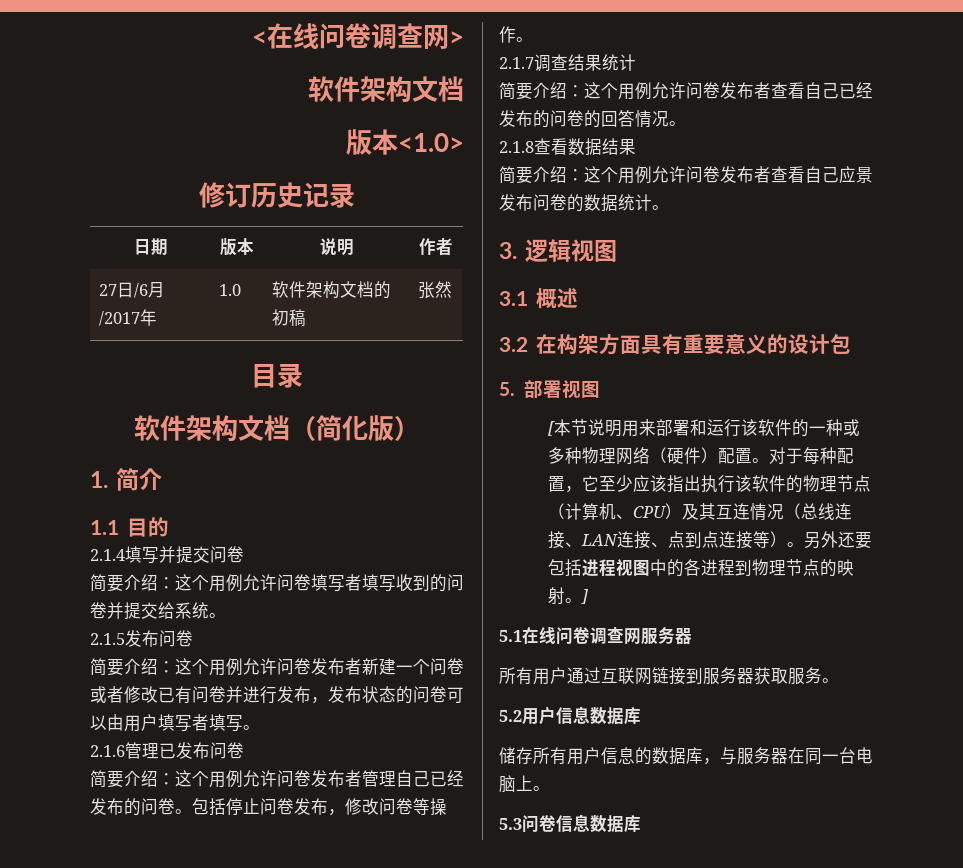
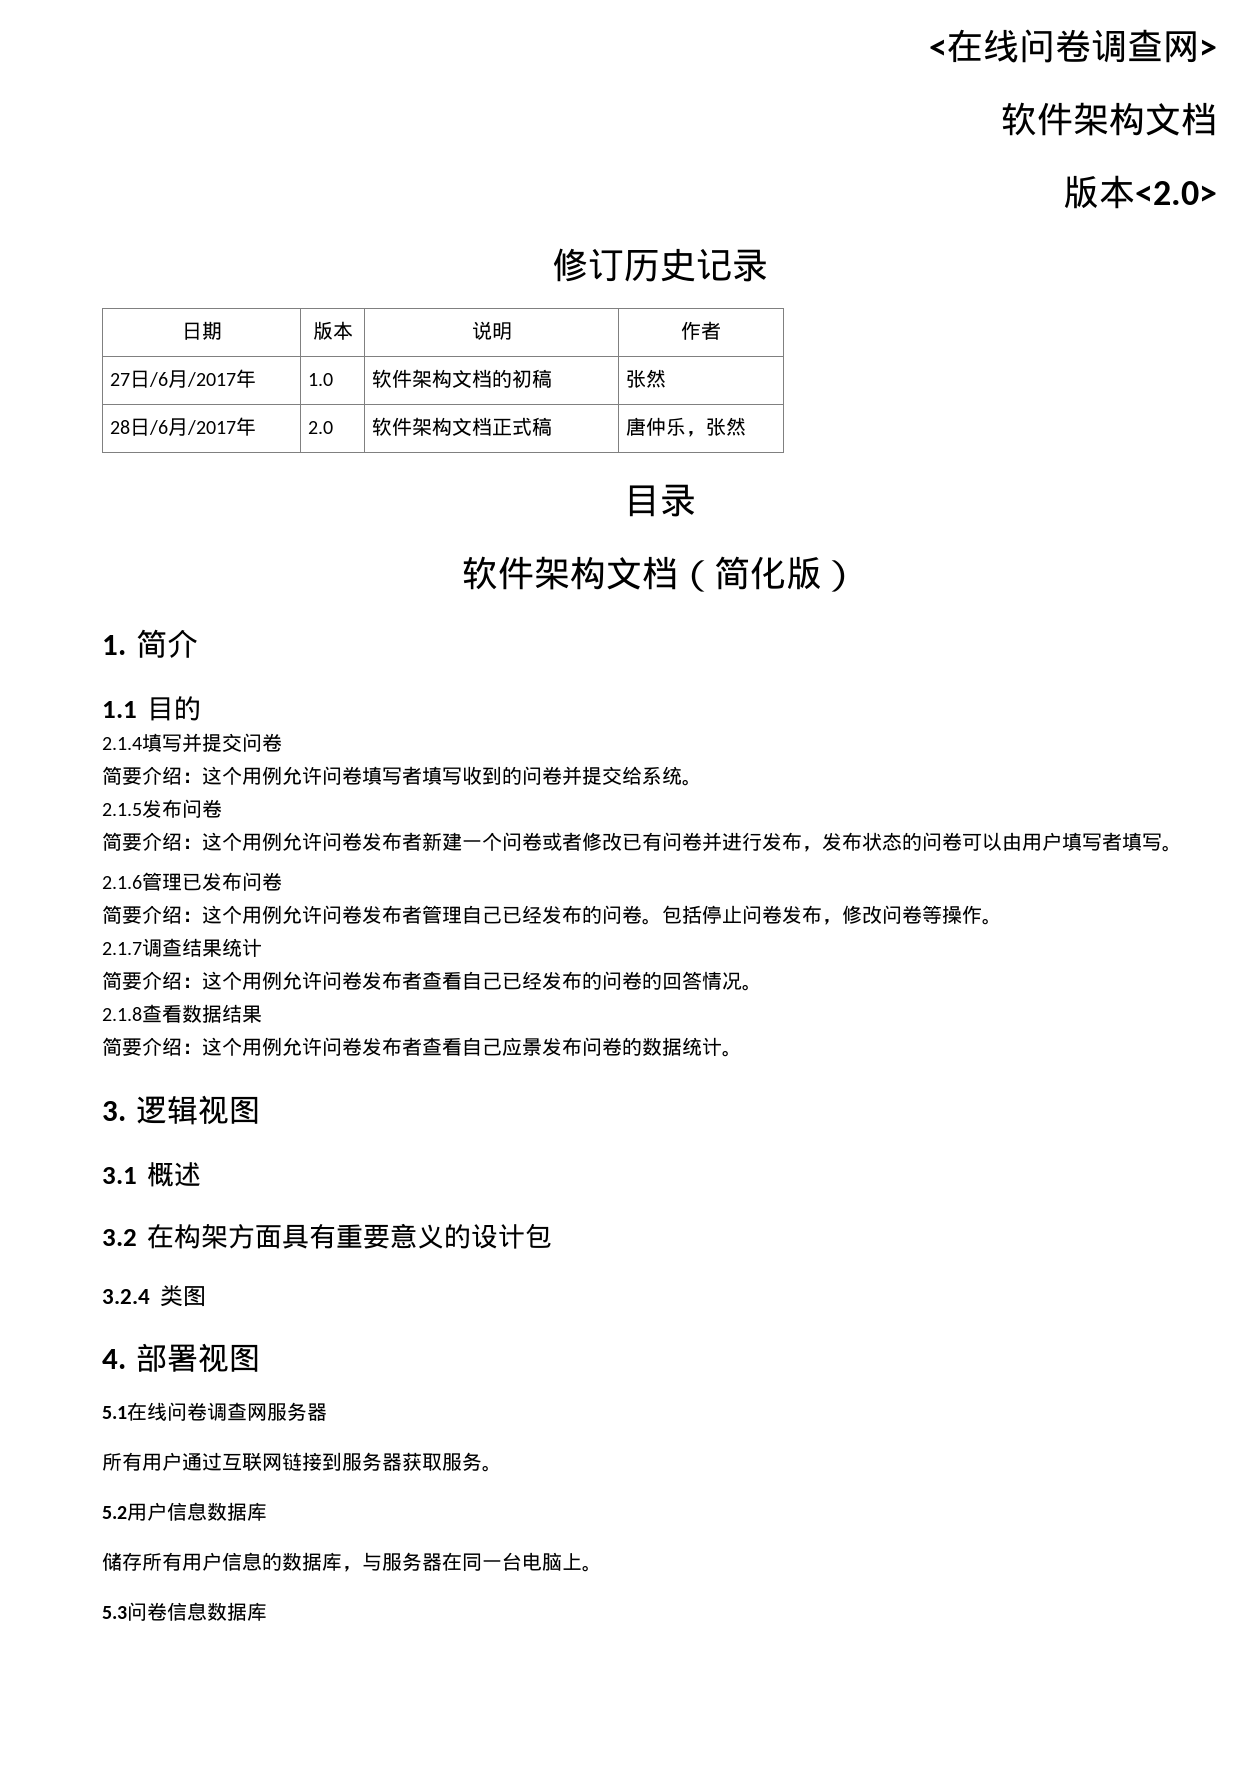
- 版本<1.0>
+ 版本<2.0>
+ 28日/6月/2017年 | 2.0 | 软件架构文档正式稿 | 唐仲乐，张然
- 5.部署视图
+ 3.2.4类图
+ 4.部署视图
- [本节说明用来部署和运行该软件的一种或多种物理网络（硬件）配置。对于每种配置，它至少应该指出执行该软件的物理节点（计算机、CPU）及其互连情况（总线连接、LAN连接、点到点连接等）。另外还要包括进程视图中的各进程到物理节点的映射。]

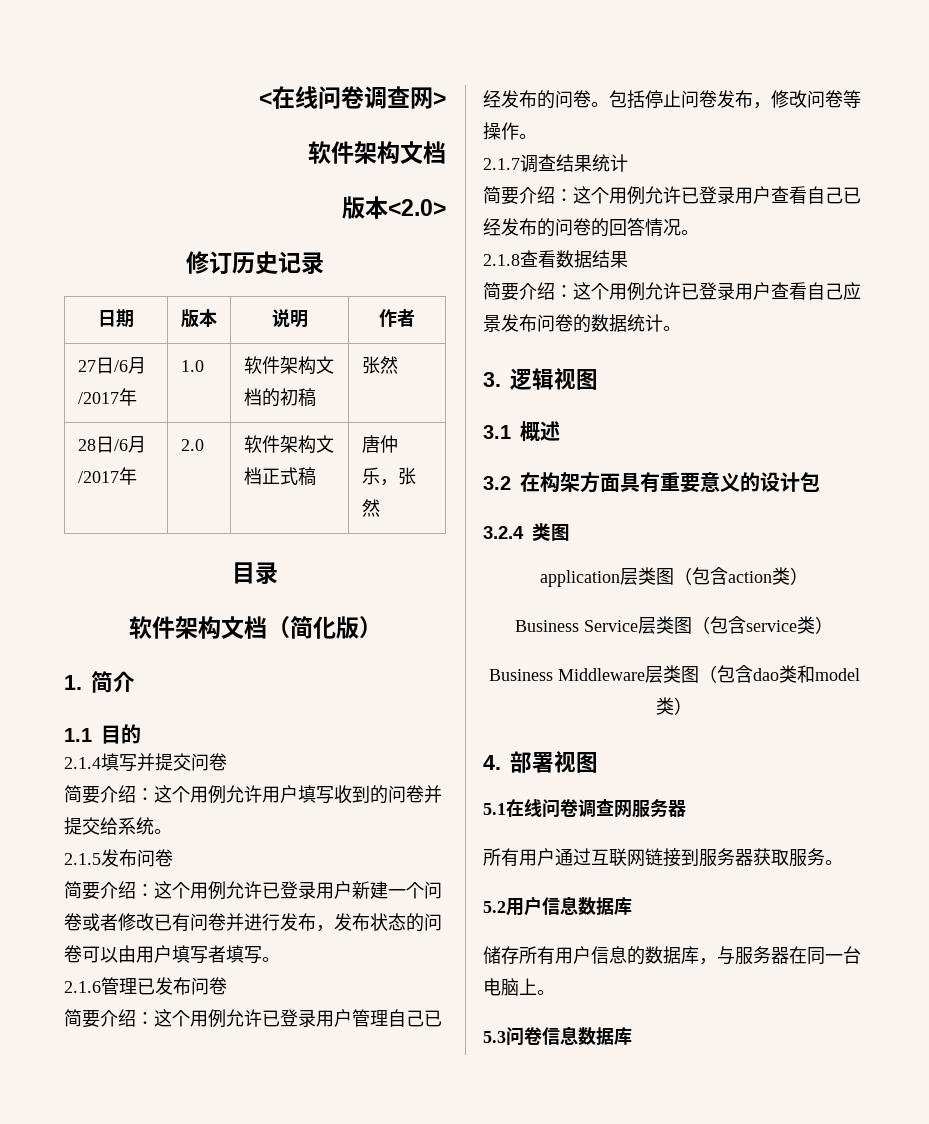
- 简要介绍：这个用例允许问卷填写者填写收到的问卷并提交给系统。
+ 简要介绍：这个用例允许用户填写收到的问卷并提交给系统。
- 简要介绍：这个用例允许问卷发布者新建一个问卷或者修改已有问卷并进行发布，发布状态的问卷可以由用户填写者填写。
+ 简要介绍：这个用例允许已登录用户新建一个问卷或者修改已有问卷并进行发布，发布状态的问卷可以由用户填写者填写。
- 简要介绍：这个用例允许问卷发布者管理自己已经发布的问卷。
+ 简要介绍：这个用例允许已登录用户管理自己已经发布的问卷。
- 简要介绍：这个用例允许问卷发布者查看自己已经发布的问卷的回答情况。
+ 简要介绍：这个用例允许已登录用户查看自己已经发布的问卷的回答情况。
- 简要介绍：这个用例允许问卷发布者查看自己应景发布问卷的数据统计。
+ 简要介绍：这个用例允许已登录用户查看自己应景发布问卷的数据统计。
+ application层类图（包含action类）
+ Business Service层类图（包含service类）
+ Business Middleware层类图（包含dao类和model类）

